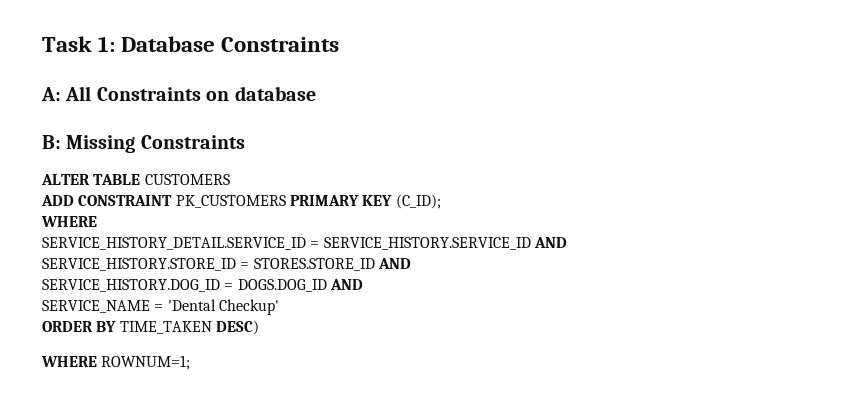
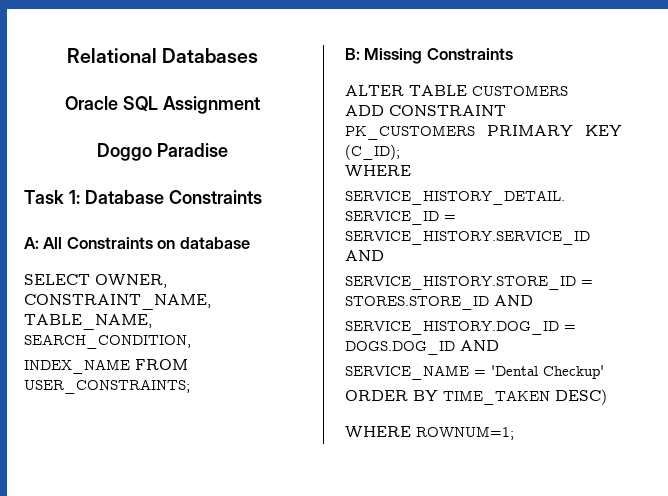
+ Relational Databases
+ Oracle SQL Assignment
+ Doggo Paradise
+ SELECT OWNER, CONSTRAINT_NAME, TABLE_NAME, SEARCH_CONDITION,
+ INDEX_NAME FROM USER_CONSTRAINTS;

